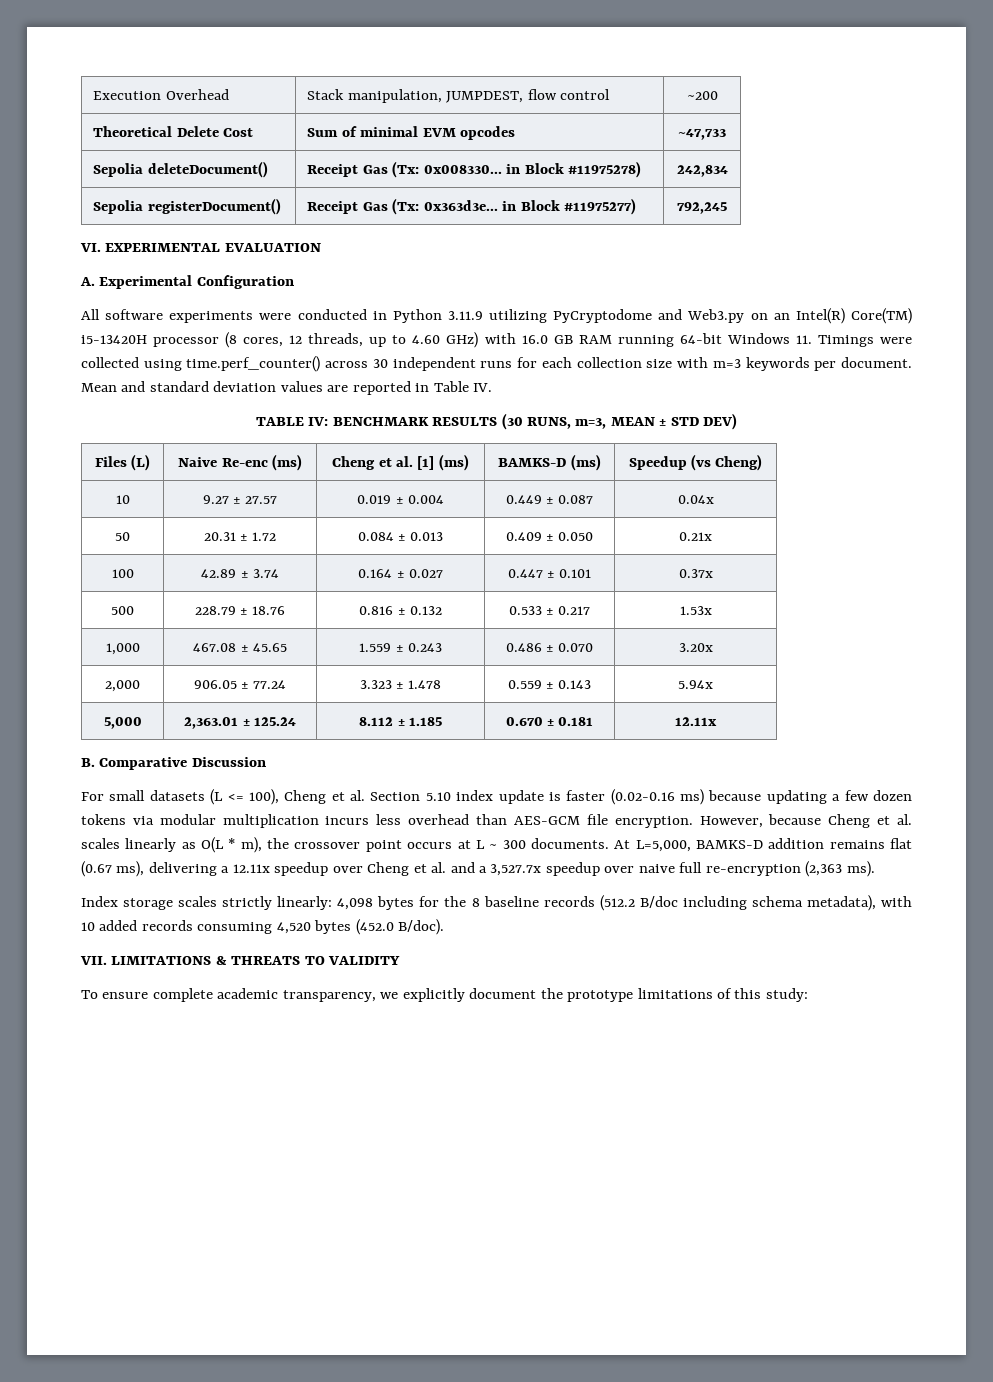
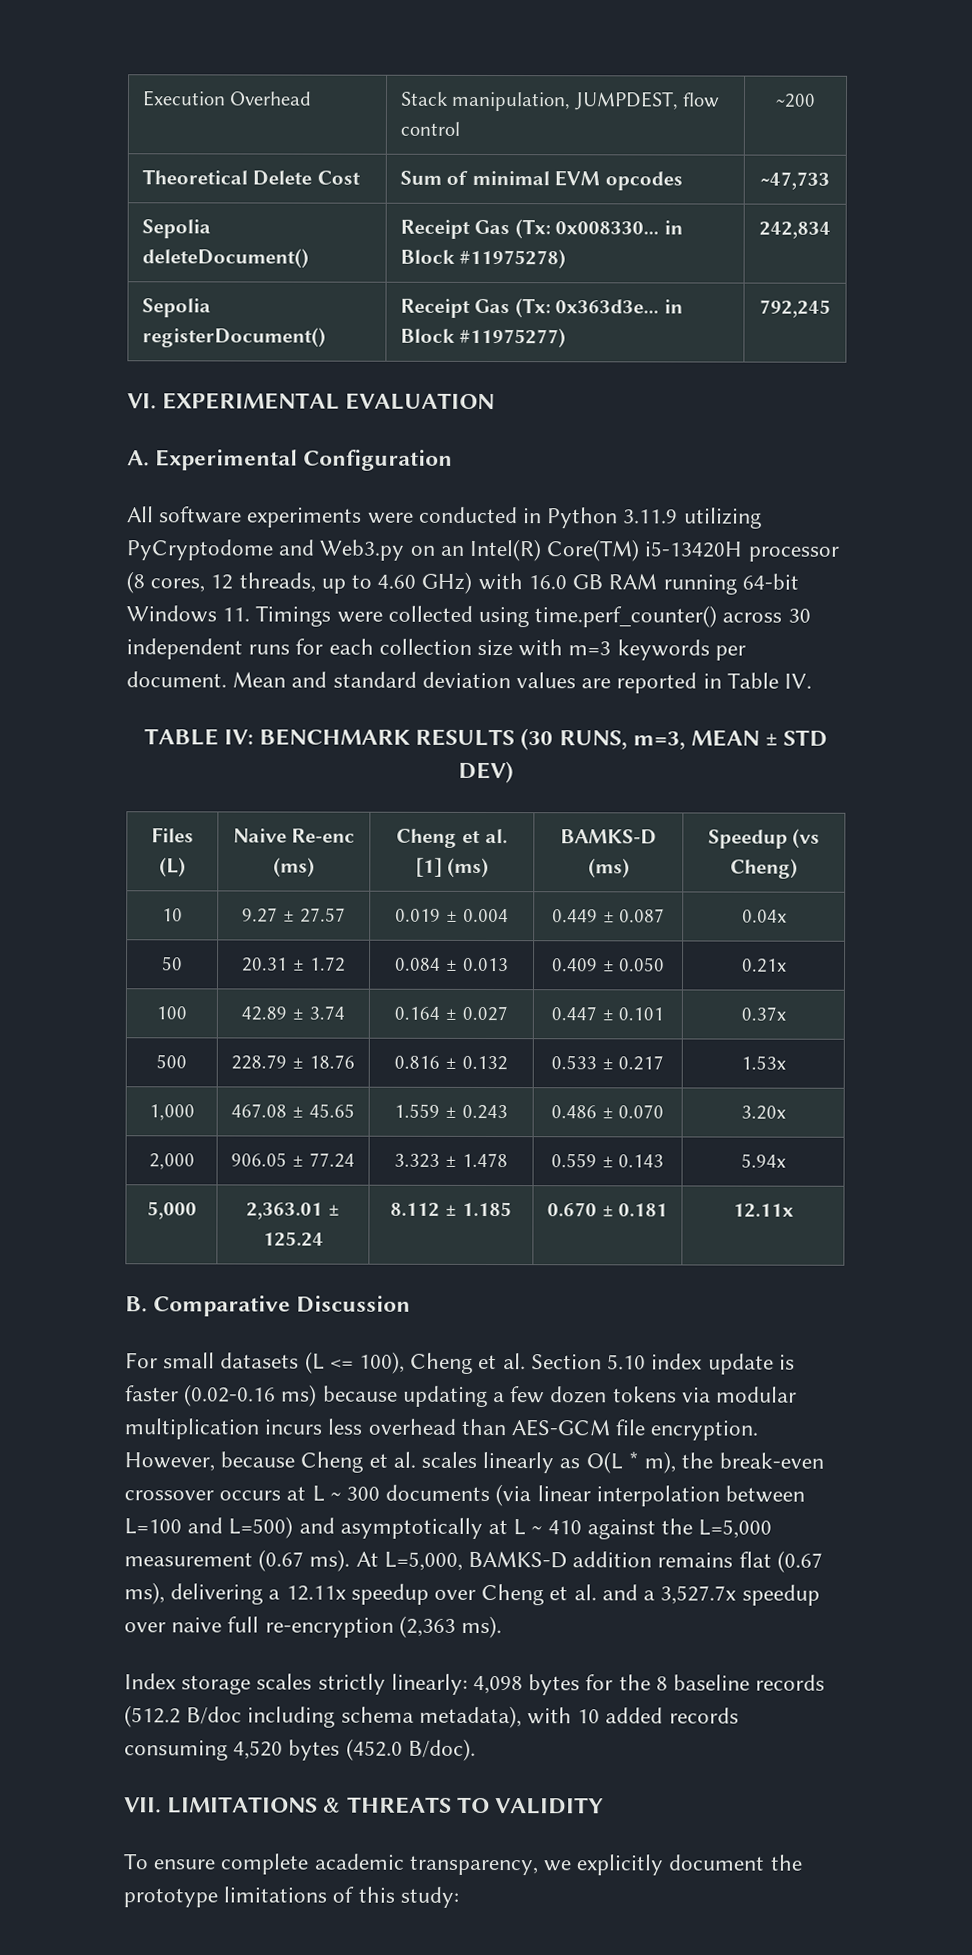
- However, because Cheng et al. scales linearly as O(L * m), the crossover point occurs at L ~ 300 documents.
+ However, because Cheng et al. scales linearly as O(L * m), the break-even crossover occurs at L ~ 300 documents (via linear interpolation between L=100 and L=500) and asymptotically at L ~ 410 against the L=5,000 measurement (0.67 ms).

